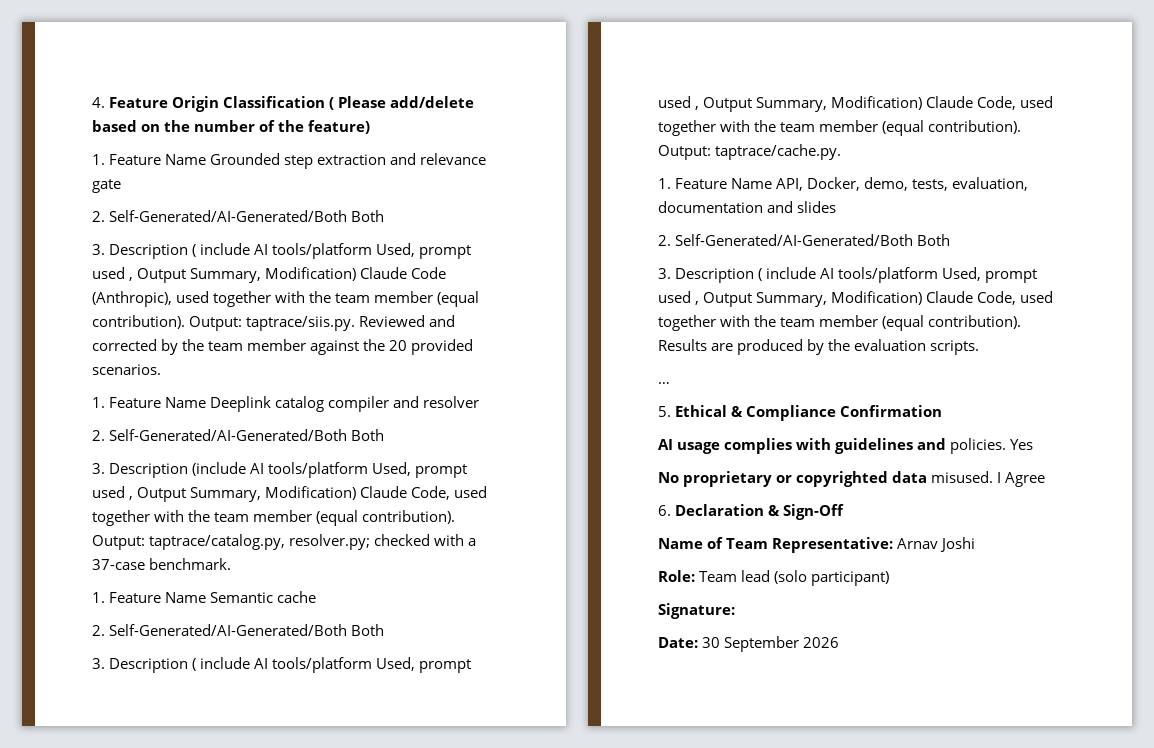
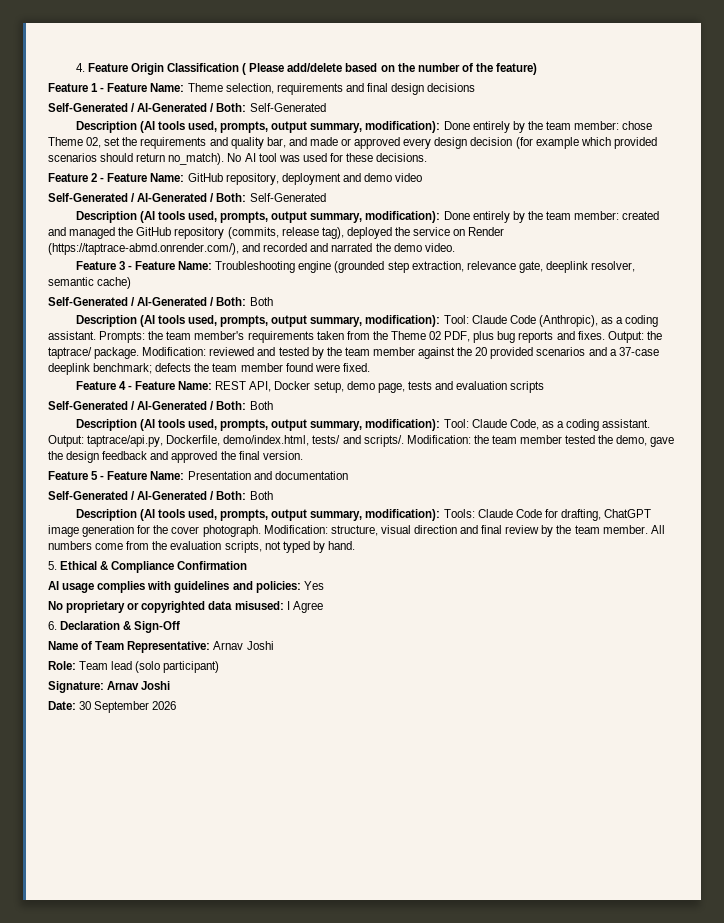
- 1. Feature Name Grounded step extraction and relevance gate
- 2. Self-Generated/AI-Generated/Both Both
- 3. Description ( include AI tools/platform Used, prompt used , Output Summary, Modification) Claude Code (Anthropic), used together with the team member (equal contribution). Output: taptrace/siis.py. Reviewed and corrected by the team member against the 20 provided scenarios.
- 1. Feature Name Deeplink catalog compiler and resolver
- 2. Self-Generated/AI-Generated/Both Both
- 3. Description (include AI tools/platform Used, prompt used , Output Summary, Modification) Claude Code, used together with the team member (equal contribution). Output: taptrace/catalog.py, resolver.py; checked with a 37-case benchmark.
- 1. Feature Name Semantic cache
- 2. Self-Generated/AI-Generated/Both Both
- 3. Description ( include AI tools/platform Used, prompt used , Output Summary, Modification) Claude Code, used together with the team member (equal contribution). Output: taptrace/cache.py.
- 1. Feature Name API, Docker, demo, tests, evaluation, documentation and slides
- 2. Self-Generated/AI-Generated/Both Both
- 3. Description ( include AI tools/platform Used, prompt used , Output Summary, Modification) Claude Code, used together with the team member (equal contribution). Results are produced by the evaluation scripts.
- …
+ Feature 1 - Feature Name: Theme selection, requirements and final design decisions
+ Self-Generated / AI-Generated / Both: Self-Generated
+ Description (AI tools used, prompts, output summary, modification): Done entirely by the team member: chose Theme 02, set the requirements and quality bar, and made or approved every design decision (for example which provided scenarios should return no_match). No AI tool was used for these decisions.
+ Feature 2 - Feature Name: GitHub repository, deployment and demo video
+ Self-Generated / AI-Generated / Both: Self-Generated
+ Description (AI tools used, prompts, output summary, modification): Done entirely by the team member: created and managed the GitHub repository (commits, release tag), deployed the service on Render (https://taptrace-abmd.onrender.com/), and recorded and narrated the demo video.
+ Feature 3 - Feature Name: Troubleshooting engine (grounded step extraction, relevance gate, deeplink resolver, semantic cache)
+ Self-Generated / AI-Generated / Both: Both
+ Description (AI tools used, prompts, output summary, modification): Tool: Claude Code (Anthropic), as a coding assistant. Prompts: the team member's requirements taken from the Theme 02 PDF, plus bug reports and fixes. Output: the taptrace/ package. Modification: reviewed and tested by the team member against the 20 provided scenarios and a 37-case deeplink benchmark; defects the team member found were fixed.
+ Feature 4 - Feature Name: REST API, Docker setup, demo page, tests and evaluation scripts
+ Self-Generated / AI-Generated / Both: Both
+ Description (AI tools used, prompts, output summary, modification): Tool: Claude Code, as a coding assistant. Output: taptrace/api.py, Dockerfile, demo/index.html, tests/ and scripts/. Modification: the team member tested the demo, gave the design feedback and approved the final version.
+ Feature 5 - Feature Name: Presentation and documentation
+ Self-Generated / AI-Generated / Both: Both
+ Description (AI tools used, prompts, output summary, modification): Tools: Claude Code for drafting, ChatGPT image generation for the cover photograph. Modification: structure, visual direction and final review by the team member. All numbers come from the evaluation scripts, not typed by hand.
- AI usage complies with guidelines and policies. Yes
+ AI usage complies with guidelines and policies: Yes
- No proprietary or copyrighted data misused. I Agree
+ No proprietary or copyrighted data misused: I Agree
- Signature:
+ Signature: Arnav Joshi

